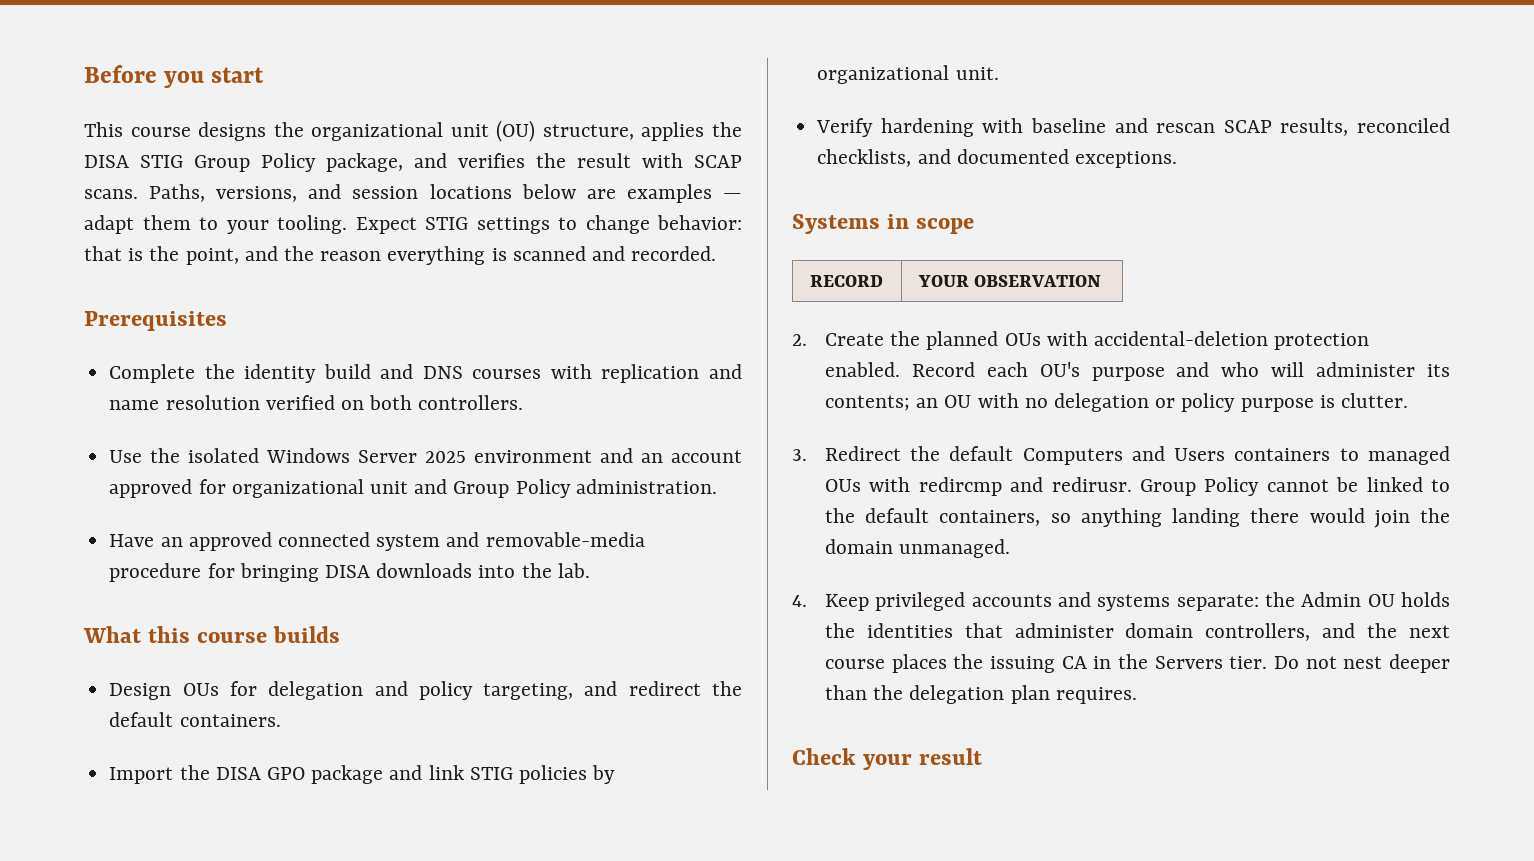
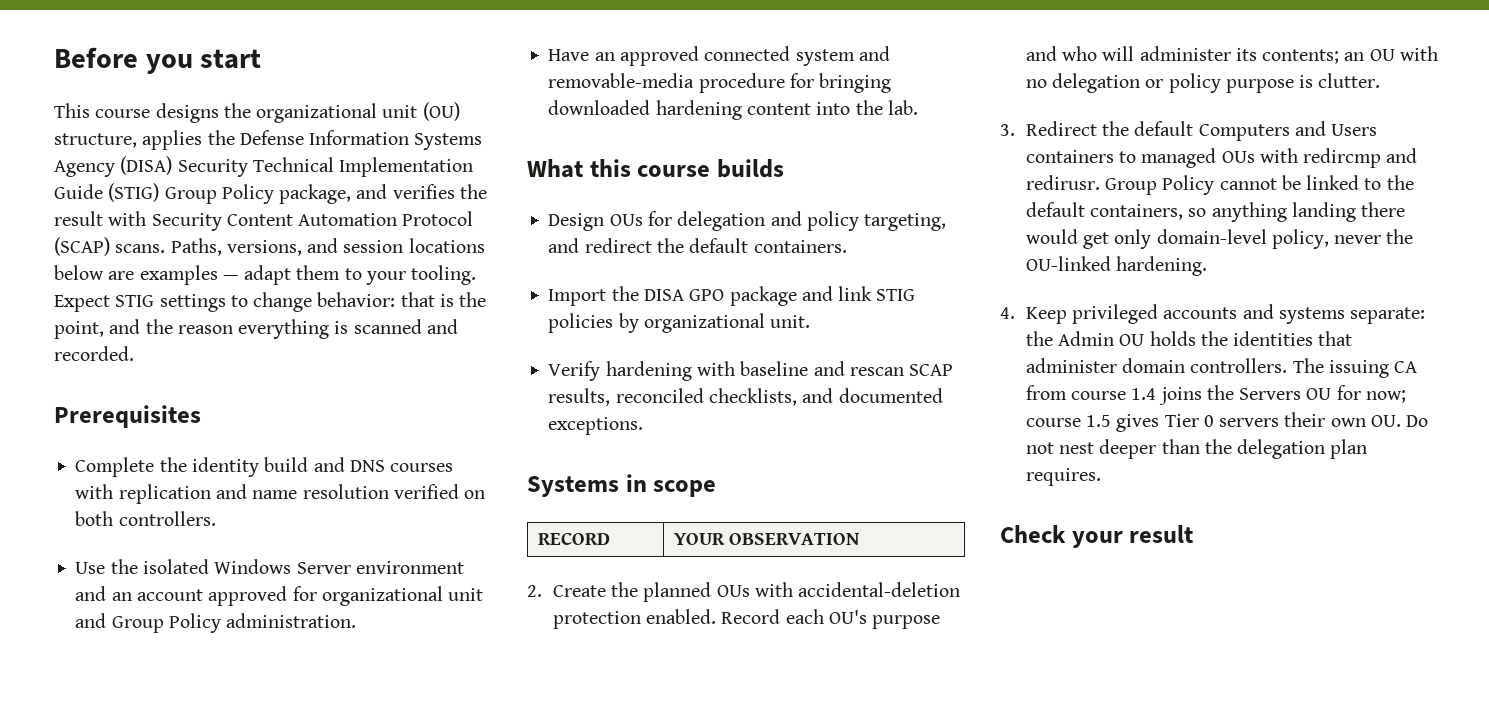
- This course designs the organizational unit (OU) structure, applies the DISA STIG Group Policy package, and verifies the result with SCAP scans.
+ This course designs the organizational unit (OU) structure, applies the Defense Information Systems Agency (DISA) Security Technical Implementation Guide (STIG) Group Policy package, and verifies the result with Security Content Automation Protocol (SCAP) scans.
- Use the isolated Windows Server 2025 environment and an account approved for organizational unit and Group Policy administration.
+ Use the isolated Windows Server environment and an account approved for organizational unit and Group Policy administration.
- Have an approved connected system and removable-media procedure for bringing DISA downloads into the lab.
+ Have an approved connected system and removable-media procedure for bringing downloaded hardening content into the lab.
- Group Policy cannot be linked to the default containers, so anything landing there would join the domain unmanaged.
+ Group Policy cannot be linked to the default containers, so anything landing there would get only domain-level policy, never the OU-linked hardening.
- 4. Keep privileged accounts and systems separate: the Admin OU holds the identities that administer domain controllers, and the next course places the issuing CA in the Servers tier. Do not nest deeper than the delegation plan requires.
+ 4. Keep privileged accounts and systems separate: the Admin OU holds the identities that administer domain controllers. The issuing CA from course 1.4 joins the Servers OU for now; course 1.5 gives Tier 0 servers their own OU. Do not nest deeper than the delegation plan requires.

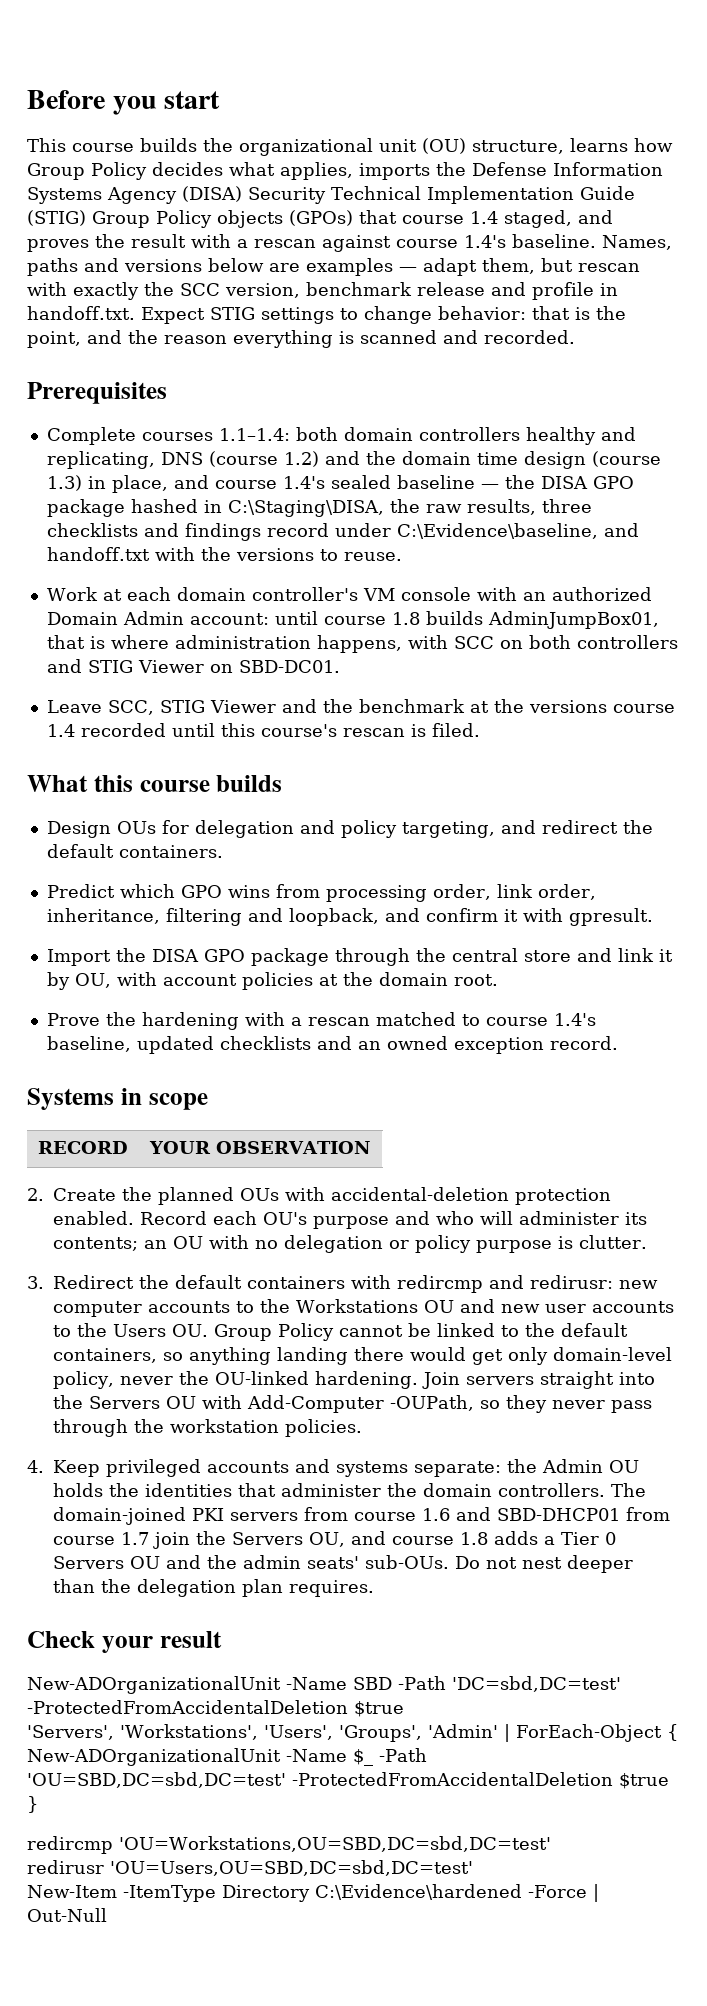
- This course designs the organizational unit (OU) structure, applies the Defense Information Systems Agency (DISA) Security Technical Implementation Guide (STIG) Group Policy package, and verifies the result with Security Content Automation Protocol (SCAP) scans. Paths, versions, and session locations below are examples — adapt them to your tooling. Expect STIG settings to change behavior: that is the point, and the reason everything is scanned and recorded.
+ This course builds the organizational unit (OU) structure, learns how Group Policy decides what applies, imports the Defense Information Systems Agency (DISA) Security Technical Implementation Guide (STIG) Group Policy objects (GPOs) that course 1.4 staged, and proves the result with a rescan against course 1.4's baseline. Names, paths and versions below are examples — adapt them, but rescan with exactly the SCC version, benchmark release and profile in handoff.txt. Expect STIG settings to change behavior: that is the point, and the reason everything is scanned and recorded.
- Complete the identity build and DNS courses with replication and name resolution verified on both controllers.
- Use the isolated Windows Server environment and an account approved for organizational unit and Group Policy administration.
- Have an approved connected system and removable-media procedure for bringing downloaded hardening content into the lab.
+ Complete courses 1.1–1.4: both domain controllers healthy and replicating, DNS (course 1.2) and the domain time design (course 1.3) in place, and course 1.4's sealed baseline — the DISA GPO package hashed in C:\Staging\DISA, the raw results, three checklists and findings record under C:\Evidence\baseline, and handoff.txt with the versions to reuse.
+ Work at each domain controller's VM console with an authorized Domain Admin account: until course 1.8 builds AdminJumpBox01, that is where administration happens, with SCC on both controllers and STIG Viewer on SBD-DC01.
+ Leave SCC, STIG Viewer and the benchmark at the versions course 1.4 recorded until this course's rescan is filed.
+ Predict which GPO wins from processing order, link order, inheritance, filtering and loopback, and confirm it with gpresult.
- Import the DISA GPO package and link STIG policies by organizational unit.
- Verify hardening with baseline and rescan SCAP results, reconciled checklists, and documented exceptions.
+ Import the DISA GPO package through the central store and link it by OU, with account policies at the domain root.
+ Prove the hardening with a rescan matched to course 1.4's baseline, updated checklists and an owned exception record.
- 3. Redirect the default Computers and Users containers to managed OUs with redircmp and redirusr. Group Policy cannot be linked to the default containers, so anything landing there would get only domain-level policy, never the OU-linked hardening.
+ 3. Redirect the default containers with redircmp and redirusr: new computer accounts to the Workstations OU and new user accounts to the Users OU. Group Policy cannot be linked to the default containers, so anything landing there would get only domain-level policy, never the OU-linked hardening. Join servers straight into the Servers OU with Add-Computer -OUPath, so they never pass through the workstation policies.
- 4. Keep privileged accounts and systems separate: the Admin OU holds the identities that administer domain controllers.
+ 4. Keep privileged accounts and systems separate: the Admin OU holds the identities that administer the domain controllers.
- The issuing CA from course 1.4 joins the Servers OU for now; course 1.5 gives Tier 0 servers their own OU. Do not nest deeper than the delegation plan requires.
+ The domain-joined PKI servers from course 1.6 and SBD-DHCP01 from course 1.7 join the Servers OU, and course 1.8 adds a Tier 0 Servers OU and the admin seats' sub-OUs. Do not nest deeper than the delegation plan requires.
+ New-ADOrganizationalUnit -Name SBD -Path 'DC=sbd,DC=test' -ProtectedFromAccidentalDeletion $true
+ 'Servers', 'Workstations', 'Users', 'Groups', 'Admin' | ForEach-Object { New-ADOrganizationalUnit -Name $_ -Path 'OU=SBD,DC=sbd,DC=test' -ProtectedFromAccidentalDeletion $true }
+ redircmp 'OU=Workstations,OU=SBD,DC=sbd,DC=test'
+ redirusr 'OU=Users,OU=SBD,DC=sbd,DC=test'
+ New-Item -ItemType Directory C:\Evidence\hardened -Force | Out-Null

